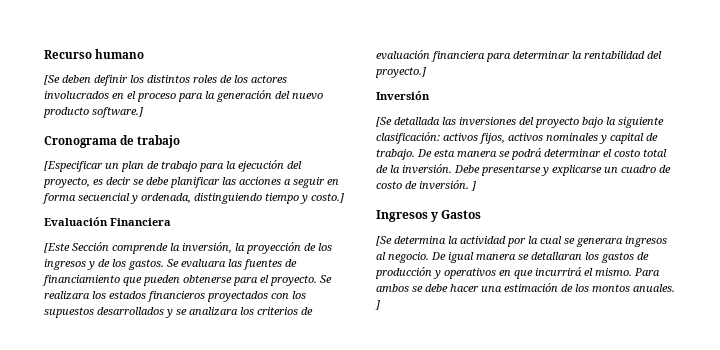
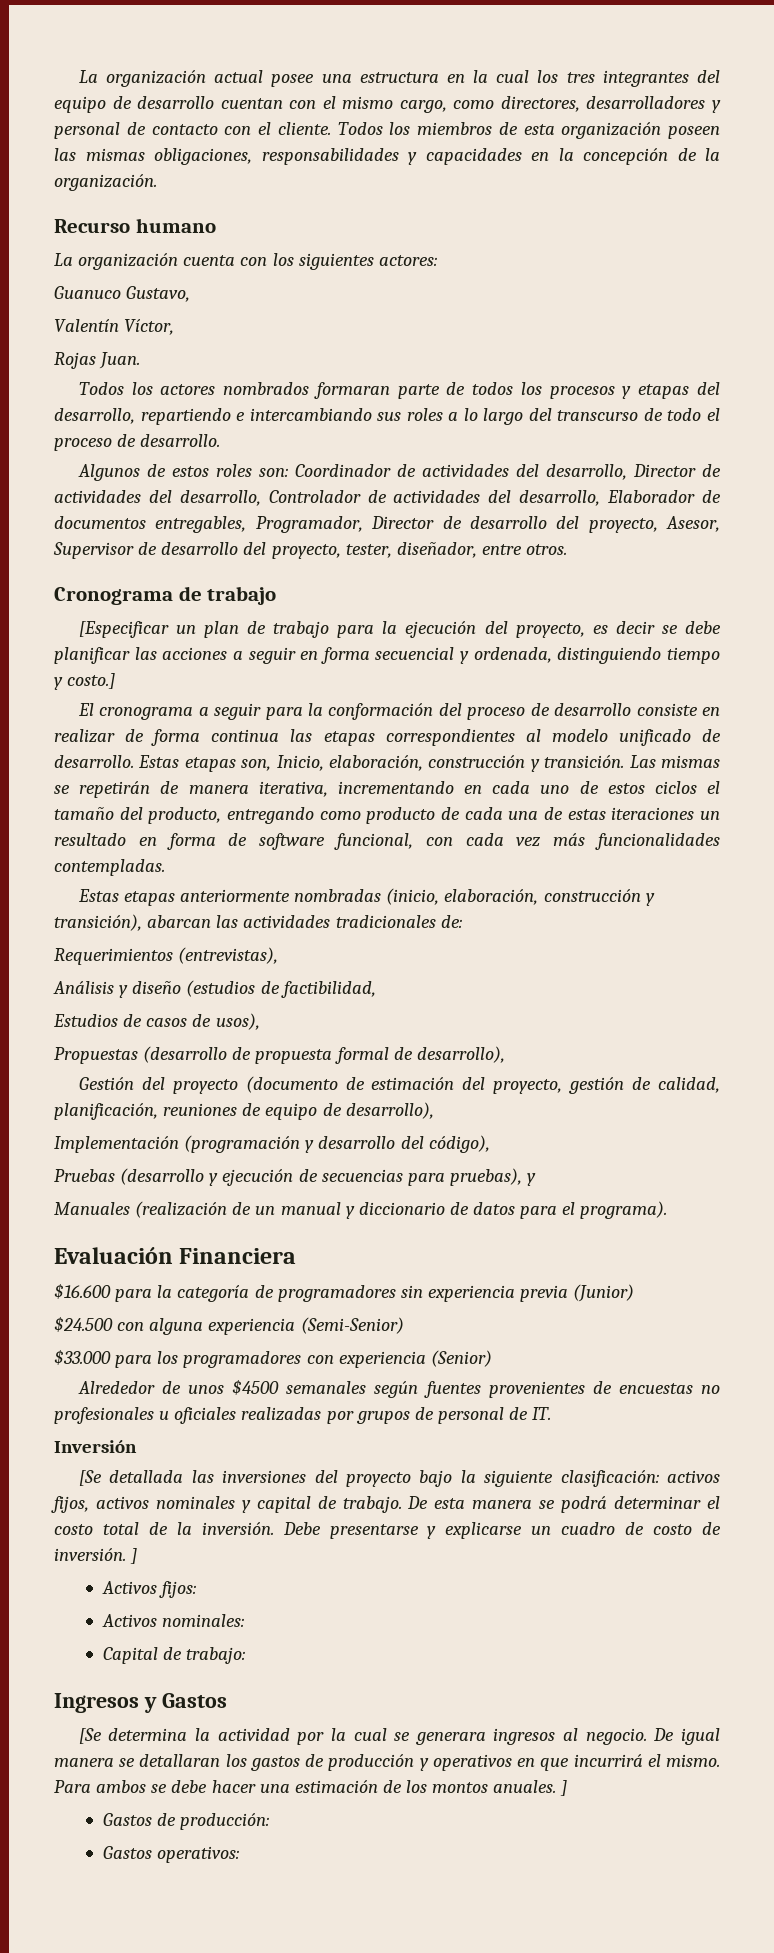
+ La organización actual posee una estructura en la cual los tres integrantes del equipo de desarrollo cuentan con el mismo cargo, como directores, desarrolladores y personal de contacto con el cliente. Todos los miembros de esta organización poseen las mismas obligaciones, responsabilidades y capacidades en la concepción de la organización.
  Recurso humano
- [Se deben definir los distintos roles de los actores involucrados en el proceso para la generación del nuevo producto software.]
+ La organización cuenta con los siguientes actores:
+ Guanuco Gustavo,
+ Valentín Víctor,
+ Rojas Juan.
+ Todos los actores nombrados formaran parte de todos los procesos y etapas del desarrollo, repartiendo e intercambiando sus roles a lo largo del transcurso de todo el proceso de desarrollo.
+ Algunos de estos roles son: Coordinador de actividades del desarrollo, Director de actividades del desarrollo, Controlador de actividades del desarrollo, Elaborador de documentos entregables, Programador, Director de desarrollo del proyecto, Asesor, Supervisor de desarrollo del proyecto, tester, diseñador, entre otros.
+ El cronograma a seguir para la conformación del proceso de desarrollo consiste en realizar de forma continua las etapas correspondientes al modelo unificado de desarrollo. Estas etapas son, Inicio, elaboración, construcción y transición. Las mismas se repetirán de manera iterativa, incrementando en cada uno de estos ciclos el tamaño del producto, entregando como producto de cada una de estas iteraciones un resultado en forma de software funcional, con cada vez más funcionalidades contempladas.
+ Estas etapas anteriormente nombradas (inicio, elaboración, construcción y transición), abarcan las actividades tradicionales de:
+ Requerimientos (entrevistas),
+ Análisis y diseño (estudios de factibilidad,
+ Estudios de casos de usos),
+ Propuestas (desarrollo de propuesta formal de desarrollo),
+ Gestión del proyecto (documento de estimación del proyecto, gestión de calidad, planificación, reuniones de equipo de desarrollo),
+ Implementación (programación y desarrollo del código),
+ Pruebas (desarrollo y ejecución de secuencias para pruebas), y
+ Manuales (realización de un manual y diccionario de datos para el programa).
  Evaluación Financiera
- [Este Sección comprende la inversión, la proyección de los ingresos y de los gastos. Se evaluara las fuentes de financiamiento que pueden obtenerse para el proyecto. Se realizara los estados financieros proyectados con los supuestos desarrollados y se analizara los criterios de evaluación financiera para determinar la rentabilidad del proyecto.]
+ $16.600 para la categoría de programadores sin experiencia previa (Junior)
+ $24.500 con alguna experiencia (Semi-Senior)
+ $33.000 para los programadores con experiencia (Senior)
+ Alrededor de unos $4500 semanales según fuentes provenientes de encuestas no profesionales u oficiales realizadas por grupos de personal de IT.
+ Activos fijos:
+ Activos nominales:
+ Capital de trabajo:
+ Gastos de producción:
+ Gastos operativos:

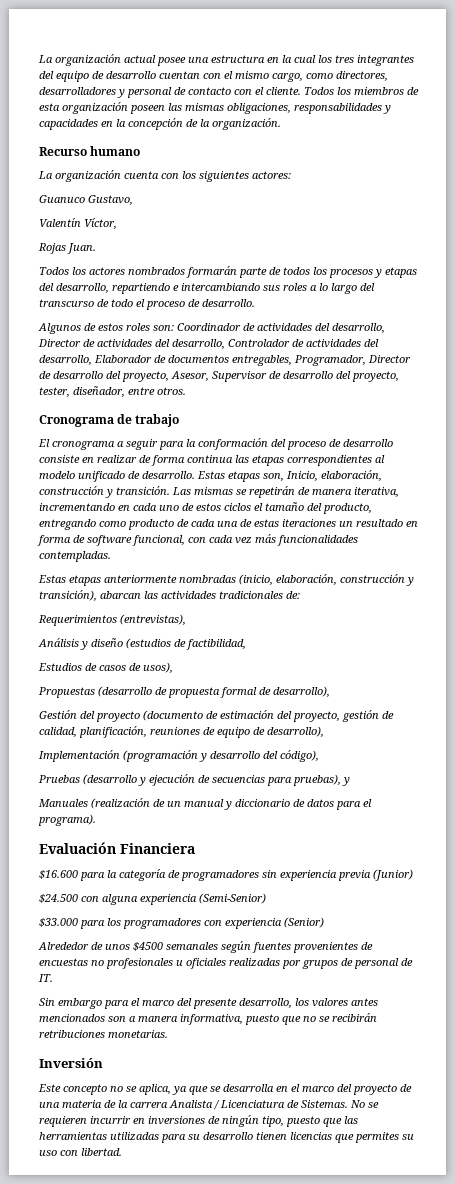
- Todos los actores nombrados formaran parte de todos los procesos y etapas del desarrollo, repartiendo e intercambiando sus roles a lo largo del transcurso de todo el proceso de desarrollo.
+ Todos los actores nombrados formarán parte de todos los procesos y etapas del desarrollo, repartiendo e intercambiando sus roles a lo largo del transcurso de todo el proceso de desarrollo.
- [Especificar un plan de trabajo para la ejecución del proyecto, es decir se debe planificar las acciones a seguir en forma secuencial y ordenada, distinguiendo tiempo y costo.]
+ Sin embargo para el marco del presente desarrollo, los valores antes mencionados son a manera informativa, puesto que no se recibirán retribuciones monetarias.
  Inversión
- [Se detallada las inversiones del proyecto bajo la siguiente clasificación: activos fijos, activos nominales y capital de trabajo. De esta manera se podrá determinar el costo total de la inversión. Debe presentarse y explicarse un cuadro de costo de inversión. ]
- Activos fijos:
- Activos nominales:
- Capital de trabajo:
- Ingresos y Gastos
- [Se determina la actividad por la cual se generara ingresos al negocio. De igual manera se detallaran los gastos de producción y operativos en que incurrirá el mismo. Para ambos se debe hacer una estimación de los montos anuales. ]
- Gastos de producción:
- Gastos operativos:
+ Este concepto no se aplica, ya que se desarrolla en el marco del proyecto de una materia de la carrera Analista / Licenciatura de Sistemas. No se requieren incurrir en inversiones de ningún tipo, puesto que las herramientas utilizadas para su desarrollo tienen licencias que permites su uso con libertad.

